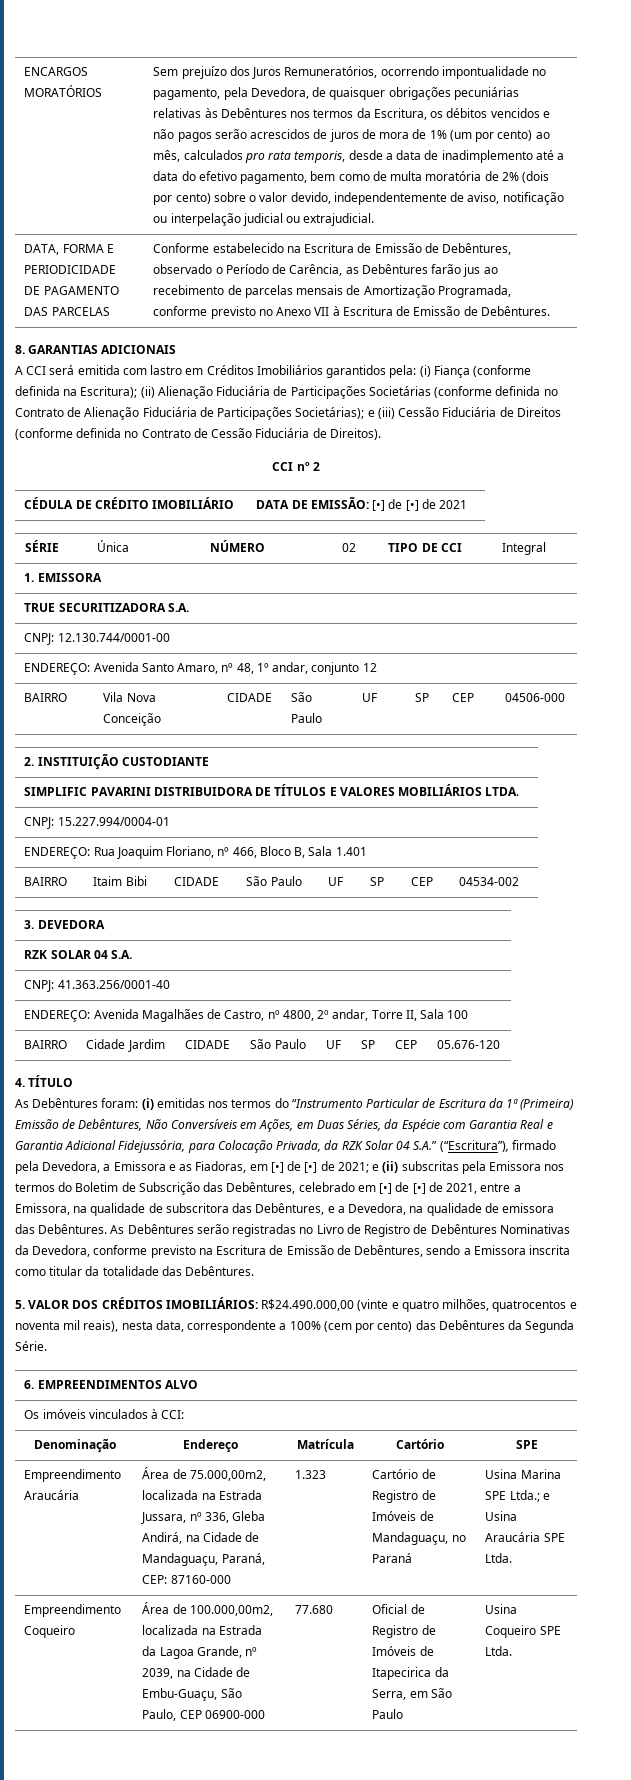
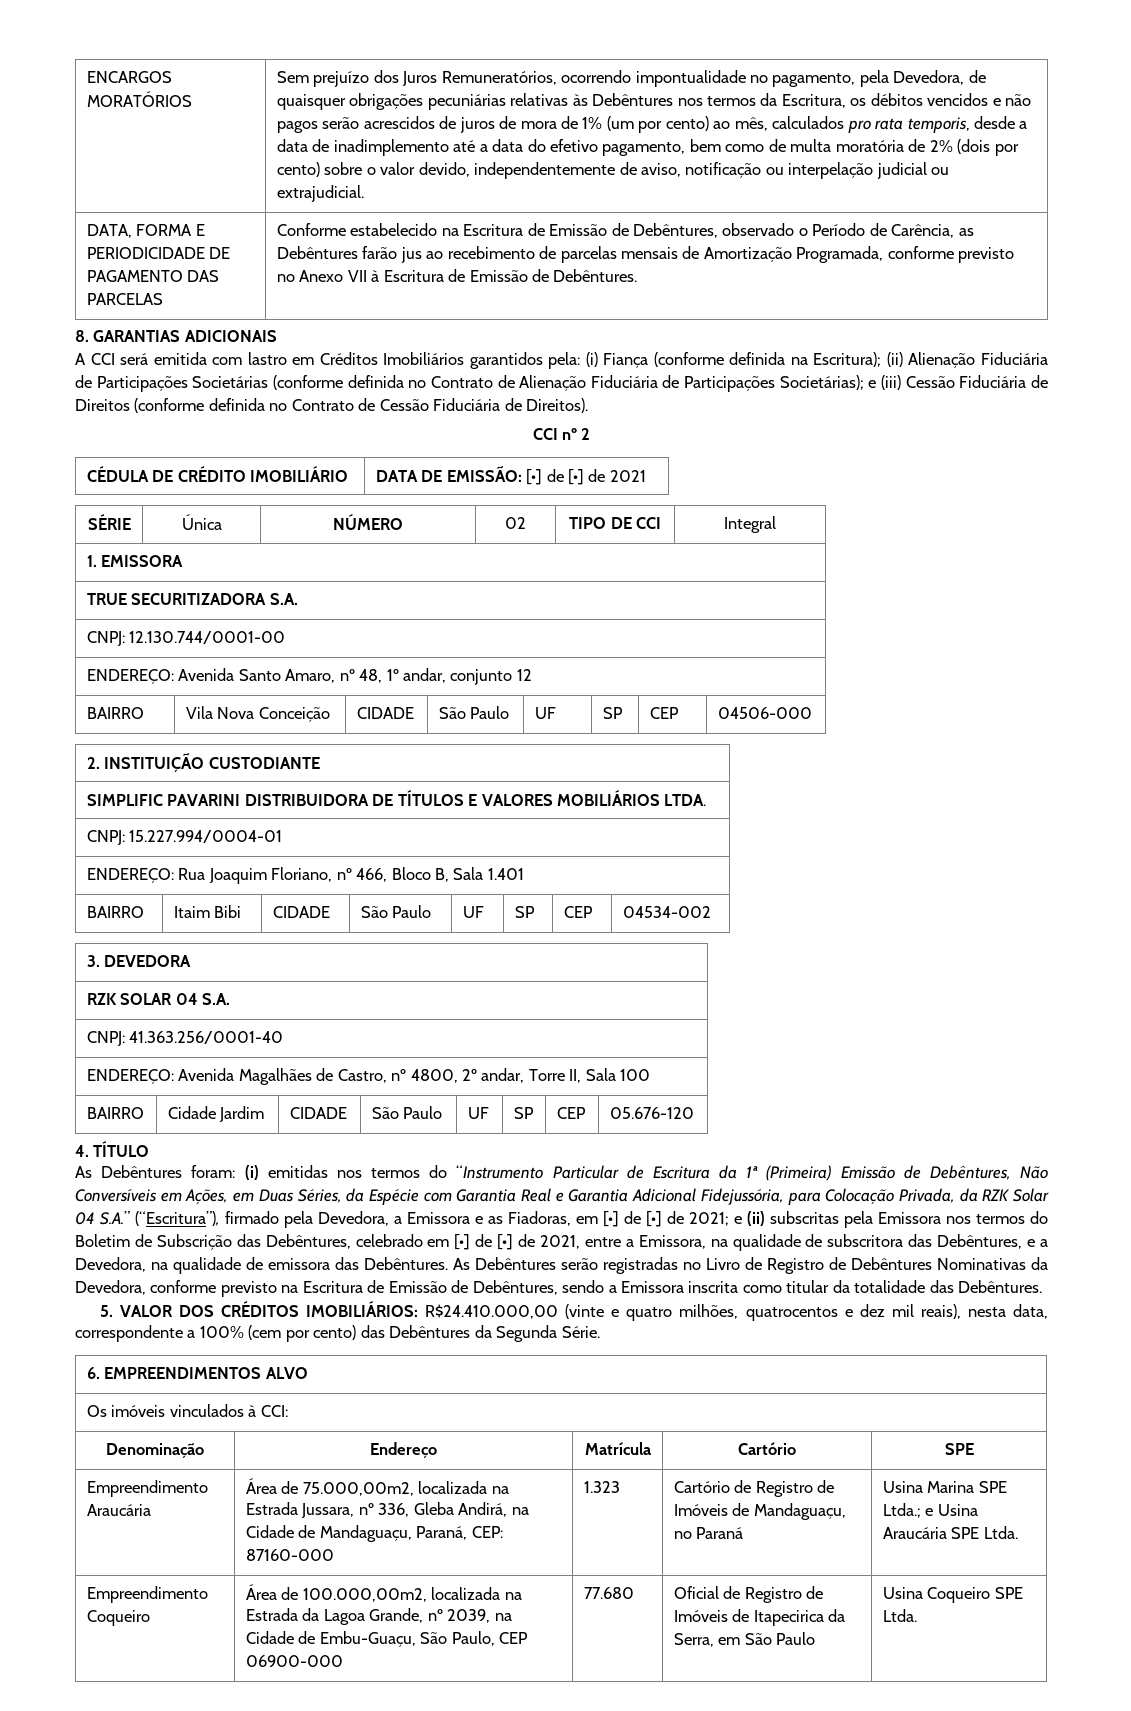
- 5. VALOR DOS CRÉDITOS IMOBILIÁRIOS: R$24.490.000,00 (vinte e quatro milhões, quatrocentos e noventa mil reais), nesta data, correspondente a 100% (cem por cento) das Debêntures da Segunda Série.
+ 5. VALOR DOS CRÉDITOS IMOBILIÁRIOS: R$24.410.000,00 (vinte e quatro milhões, quatrocentos e dez mil reais), nesta data, correspondente a 100% (cem por cento) das Debêntures da Segunda Série.

